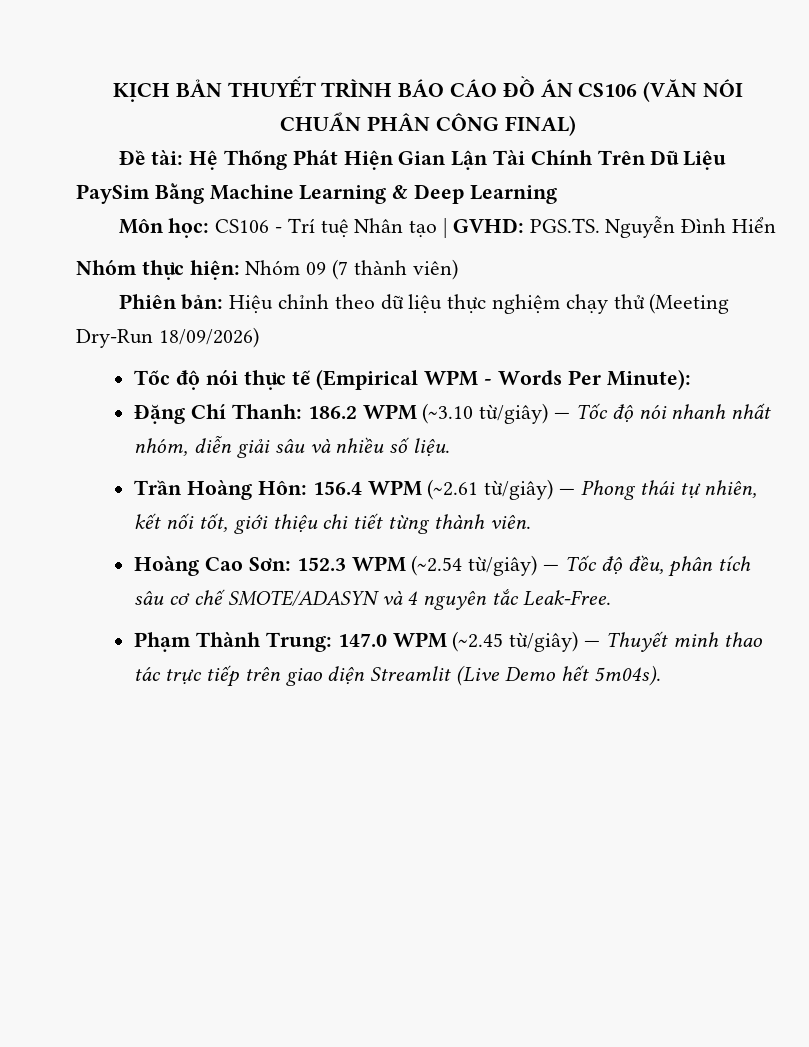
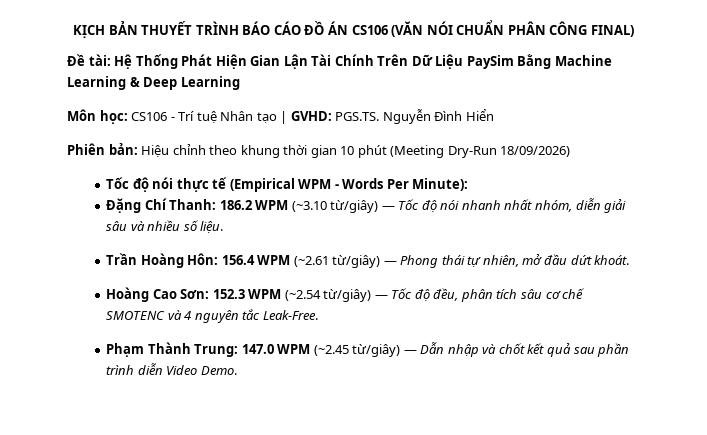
- Nhóm thực hiện: Nhóm 09 (7 thành viên)
- Phiên bản: Hiệu chỉnh theo dữ liệu thực nghiệm chạy thử (Meeting Dry-Run 18/09/2026)
+ Phiên bản: Hiệu chỉnh theo khung thời gian 10 phút (Meeting Dry-Run 18/09/2026)
- Trần Hoàng Hôn: 156.4 WPM (~2.61 từ/giây) — Phong thái tự nhiên, kết nối tốt, giới thiệu chi tiết từng thành viên.
+ Trần Hoàng Hôn: 156.4 WPM (~2.61 từ/giây) — Phong thái tự nhiên, mở đầu dứt khoát.
- Hoàng Cao Sơn: 152.3 WPM (~2.54 từ/giây) — Tốc độ đều, phân tích sâu cơ chế SMOTE/ADASYN và 4 nguyên tắc Leak-Free.
+ Hoàng Cao Sơn: 152.3 WPM (~2.54 từ/giây) — Tốc độ đều, phân tích sâu cơ chế SMOTENC và 4 nguyên tắc Leak-Free.
- Phạm Thành Trung: 147.0 WPM (~2.45 từ/giây) — Thuyết minh thao tác trực tiếp trên giao diện Streamlit (Live Demo hết 5m04s).
+ Phạm Thành Trung: 147.0 WPM (~2.45 từ/giây) — Dẫn nhập và chốt kết quả sau phần trình diễn Video Demo.

